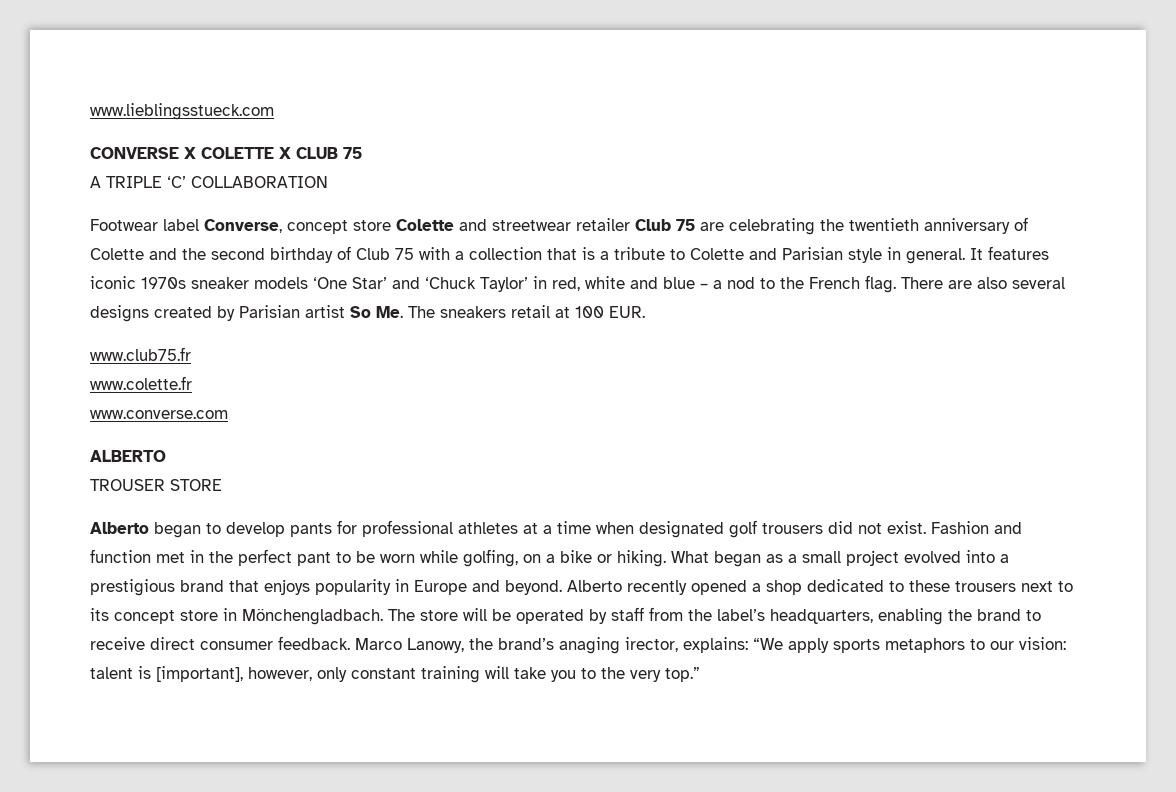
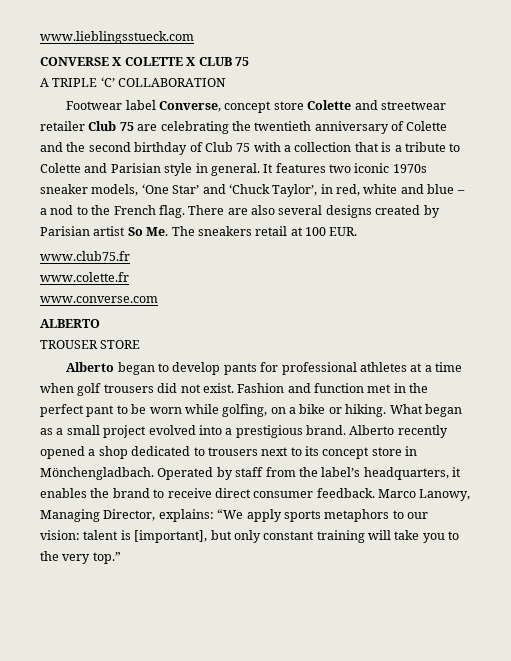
- It features iconic 1970s sneaker models ‘One Star’ and ‘Chuck Taylor’ in red, white and blue – a nod to the French flag.
+ It features two iconic 1970s sneaker models, ‘One Star’ and ‘Chuck Taylor’, in red, white and blue – a nod to the French flag.
- Alberto began to develop pants for professional athletes at a time when designated golf trousers did not exist.
+ Alberto began to develop pants for professional athletes at a time when golf trousers did not exist.
- What began as a small project evolved into a prestigious brand that enjoys popularity in Europe and beyond.
+ What began as a small project evolved into a prestigious brand.
- Alberto recently opened a shop dedicated to these trousers next to its concept store in Mönchengladbach.
+ Alberto recently opened a shop dedicated to trousers next to its concept store in Mönchengladbach.
- The store will be operated by staff from the label’s headquarters, enabling the brand to receive direct consumer feedback.
+ Operated by staff from the label’s headquarters, it enables the brand to receive direct consumer feedback.
- Marco Lanowy, the brand’s anaging irector, explains: “We apply sports metaphors to our vision: talent is [important], however, only constant training will take you to the very top.”
+ Marco Lanowy, Managing Director, explains: “We apply sports metaphors to our vision: talent is [important], but only constant training will take you to the very top.”

